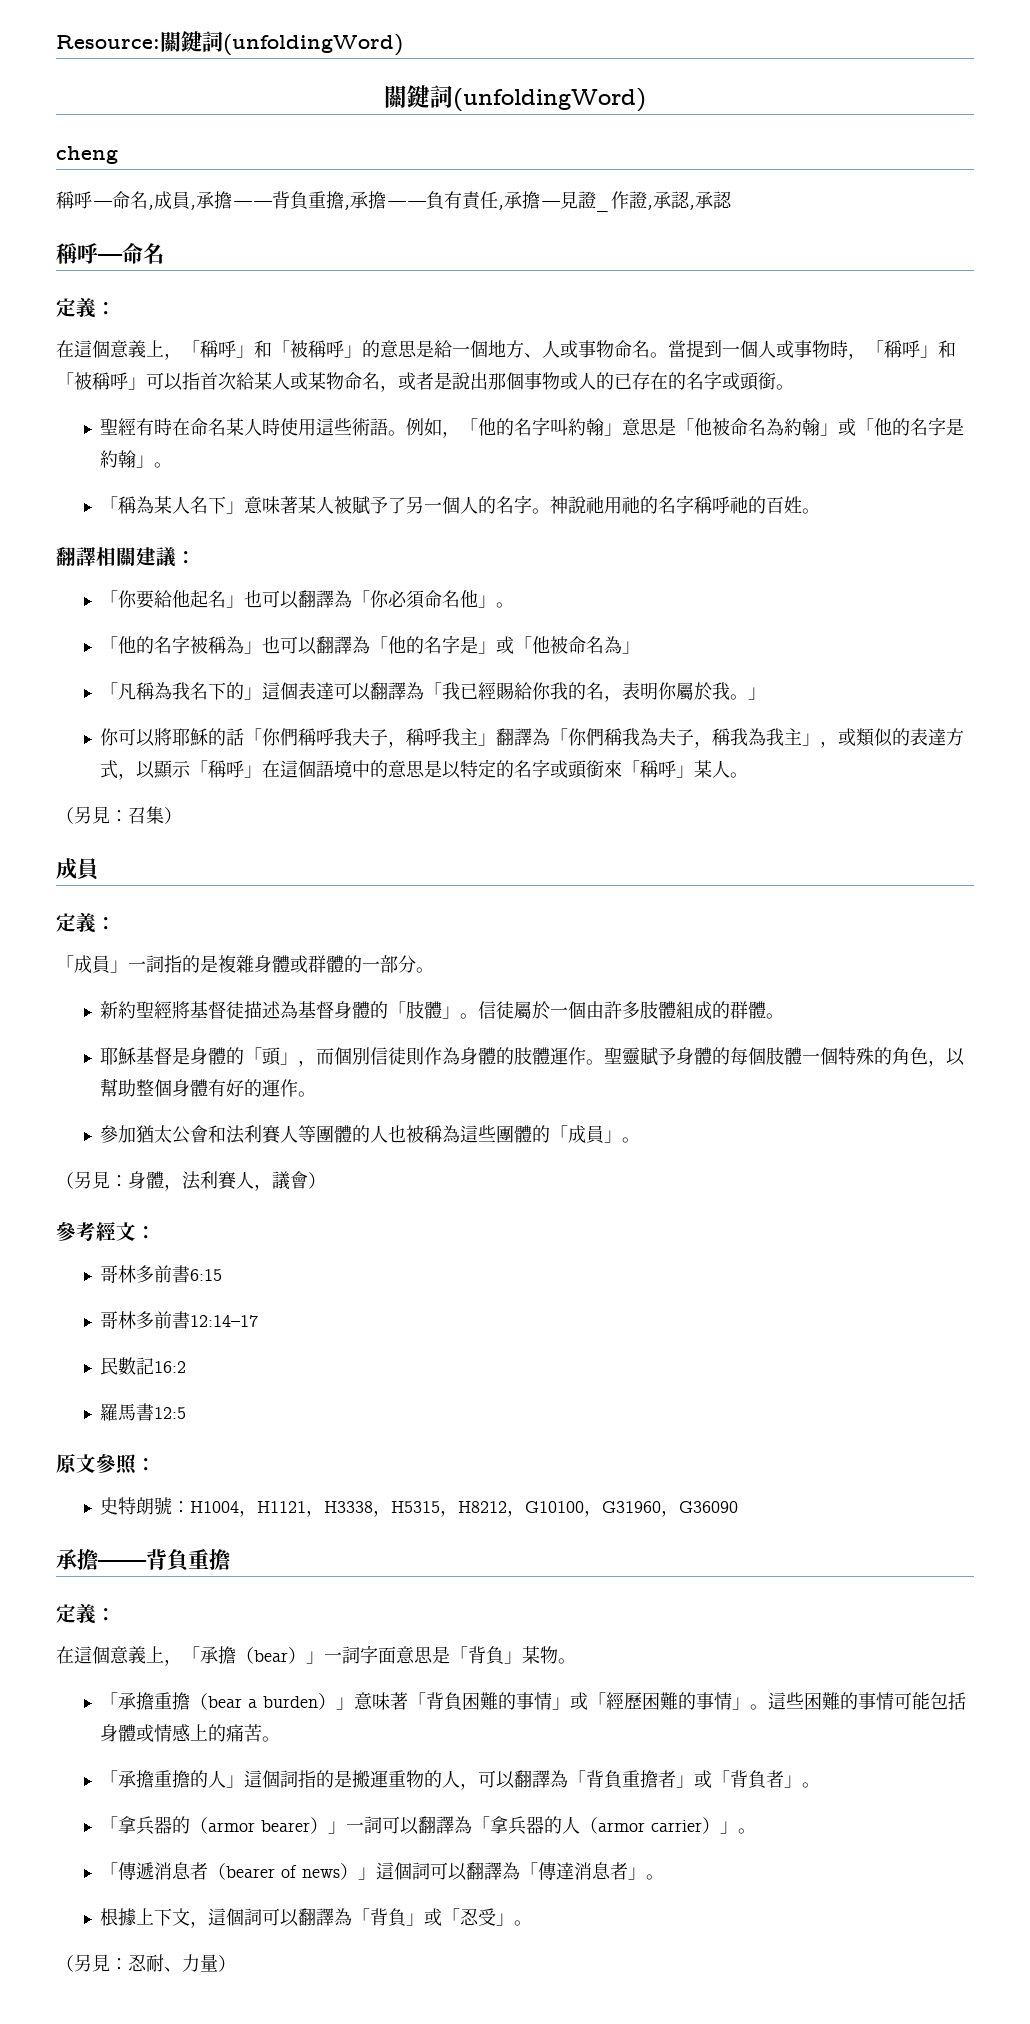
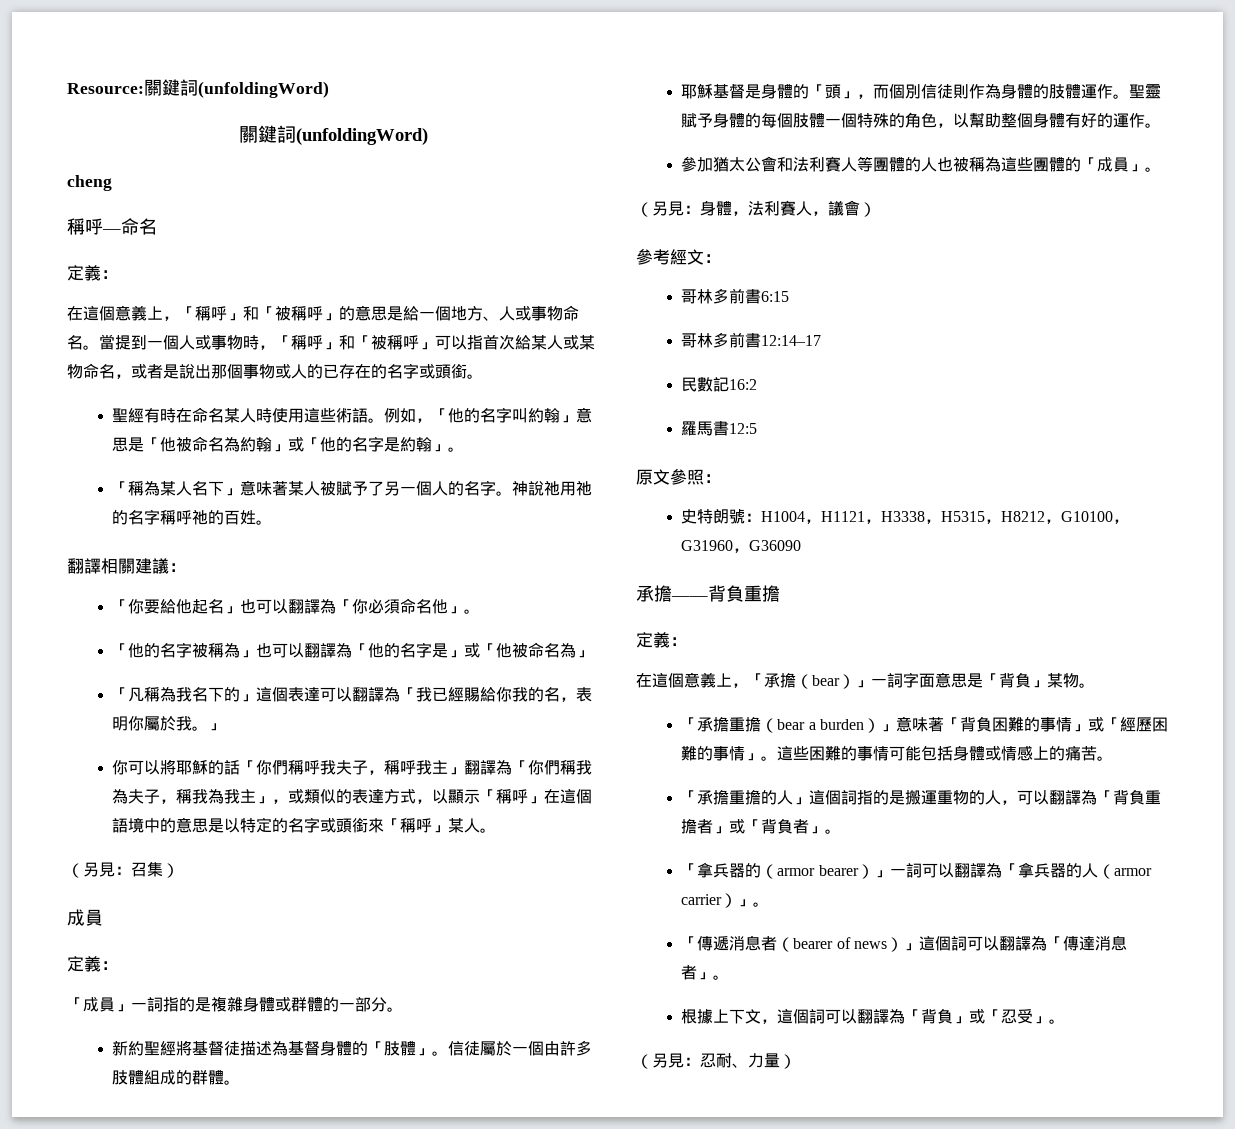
- 稱呼—命名,成員,承擔——背負重擔,承擔——負有責任,承擔—見證_作證,承認,承認

